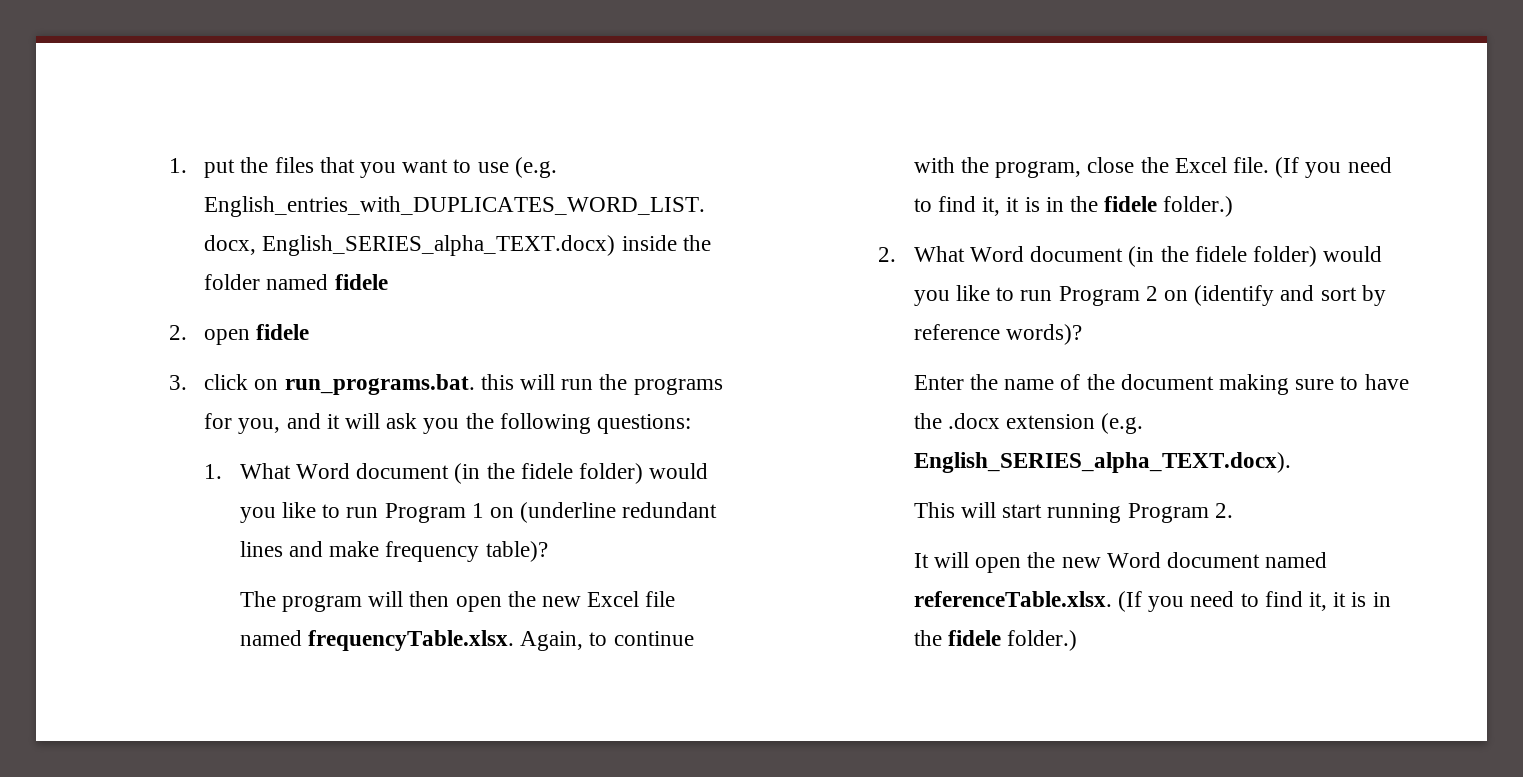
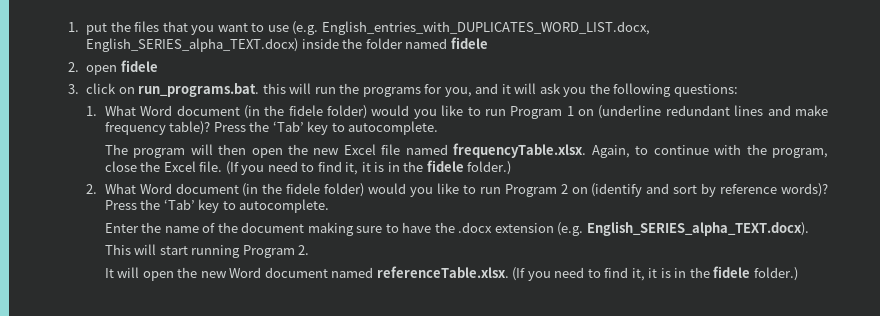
- 1. What Word document (in the fidele folder) would you like to run Program 1 on (underline redundant lines and make frequency table)?
+ 1. What Word document (in the fidele folder) would you like to run Program 1 on (underline redundant lines and make frequency table)? Press the ‘Tab’ key to autocomplete.
- 2. What Word document (in the fidele folder) would you like to run Program 2 on (identify and sort by reference words)?
+ 2. What Word document (in the fidele folder) would you like to run Program 2 on (identify and sort by reference words)? Press the ‘Tab’ key to autocomplete.

